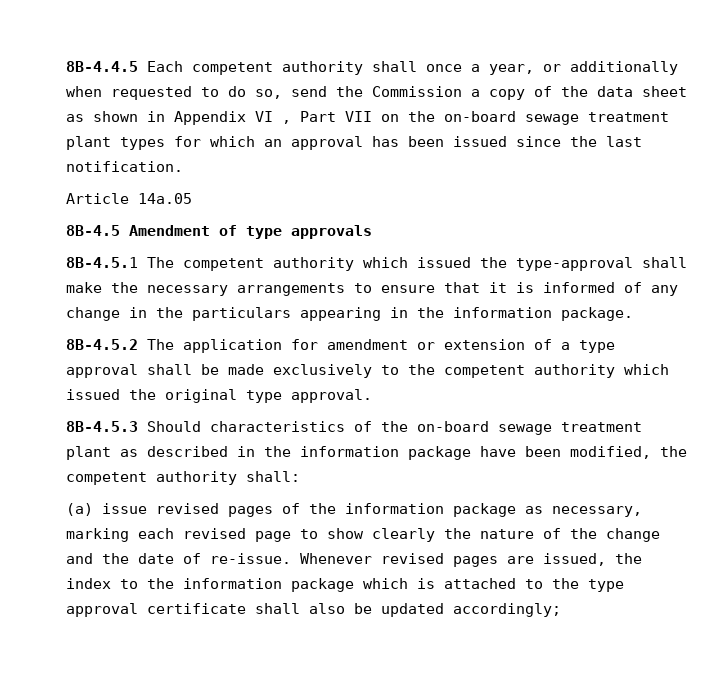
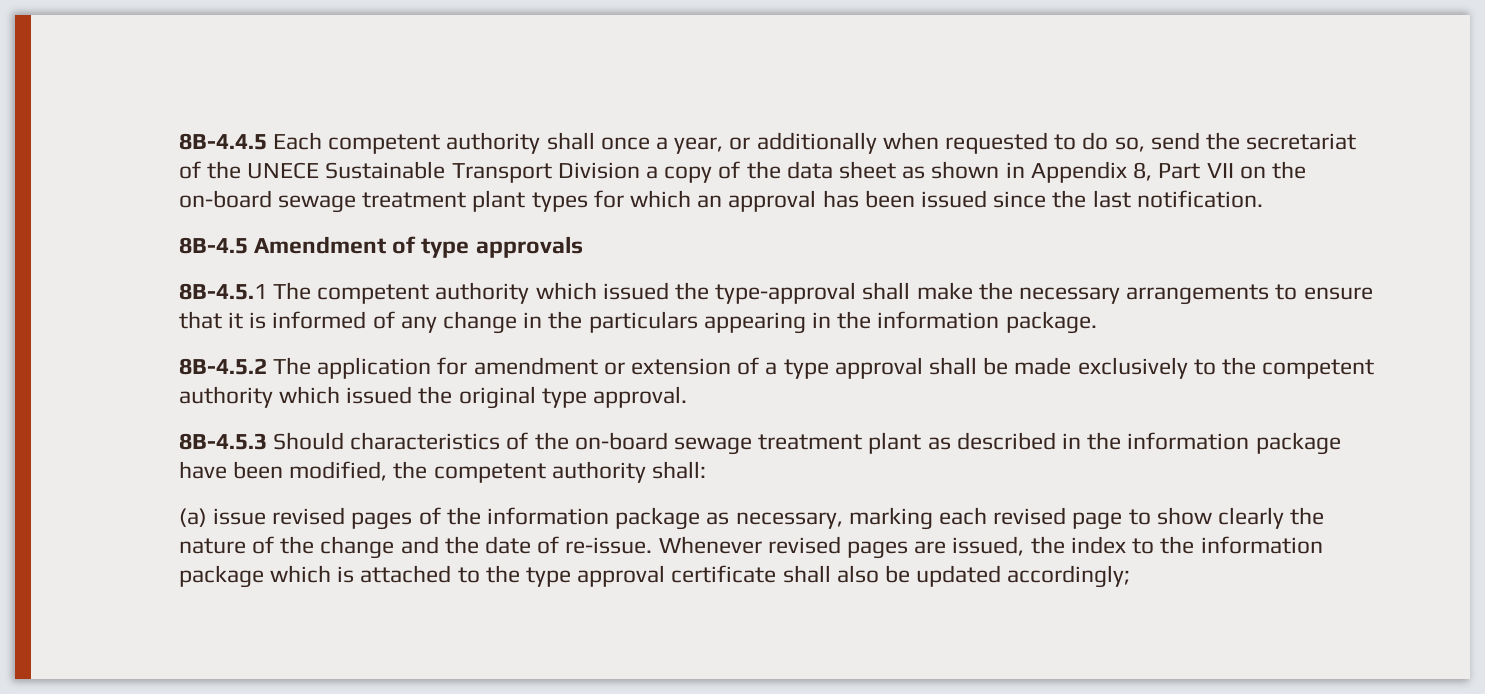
- 8B-4.4.5 Each competent authority shall once a year, or additionally when requested to do so, send the Commission a copy of the data sheet as shown in Appendix VI , Part VII on the on-board sewage treatment plant types for which an approval has been issued since the last notification.
+ 8B-4.4.5 Each competent authority shall once a year, or additionally when requested to do so, send the secretariat of the UNECE Sustainable Transport Division a copy of the data sheet as shown in Appendix 8, Part VII on the on-board sewage treatment plant types for which an approval has been issued since the last notification.
- Article 14a.05

